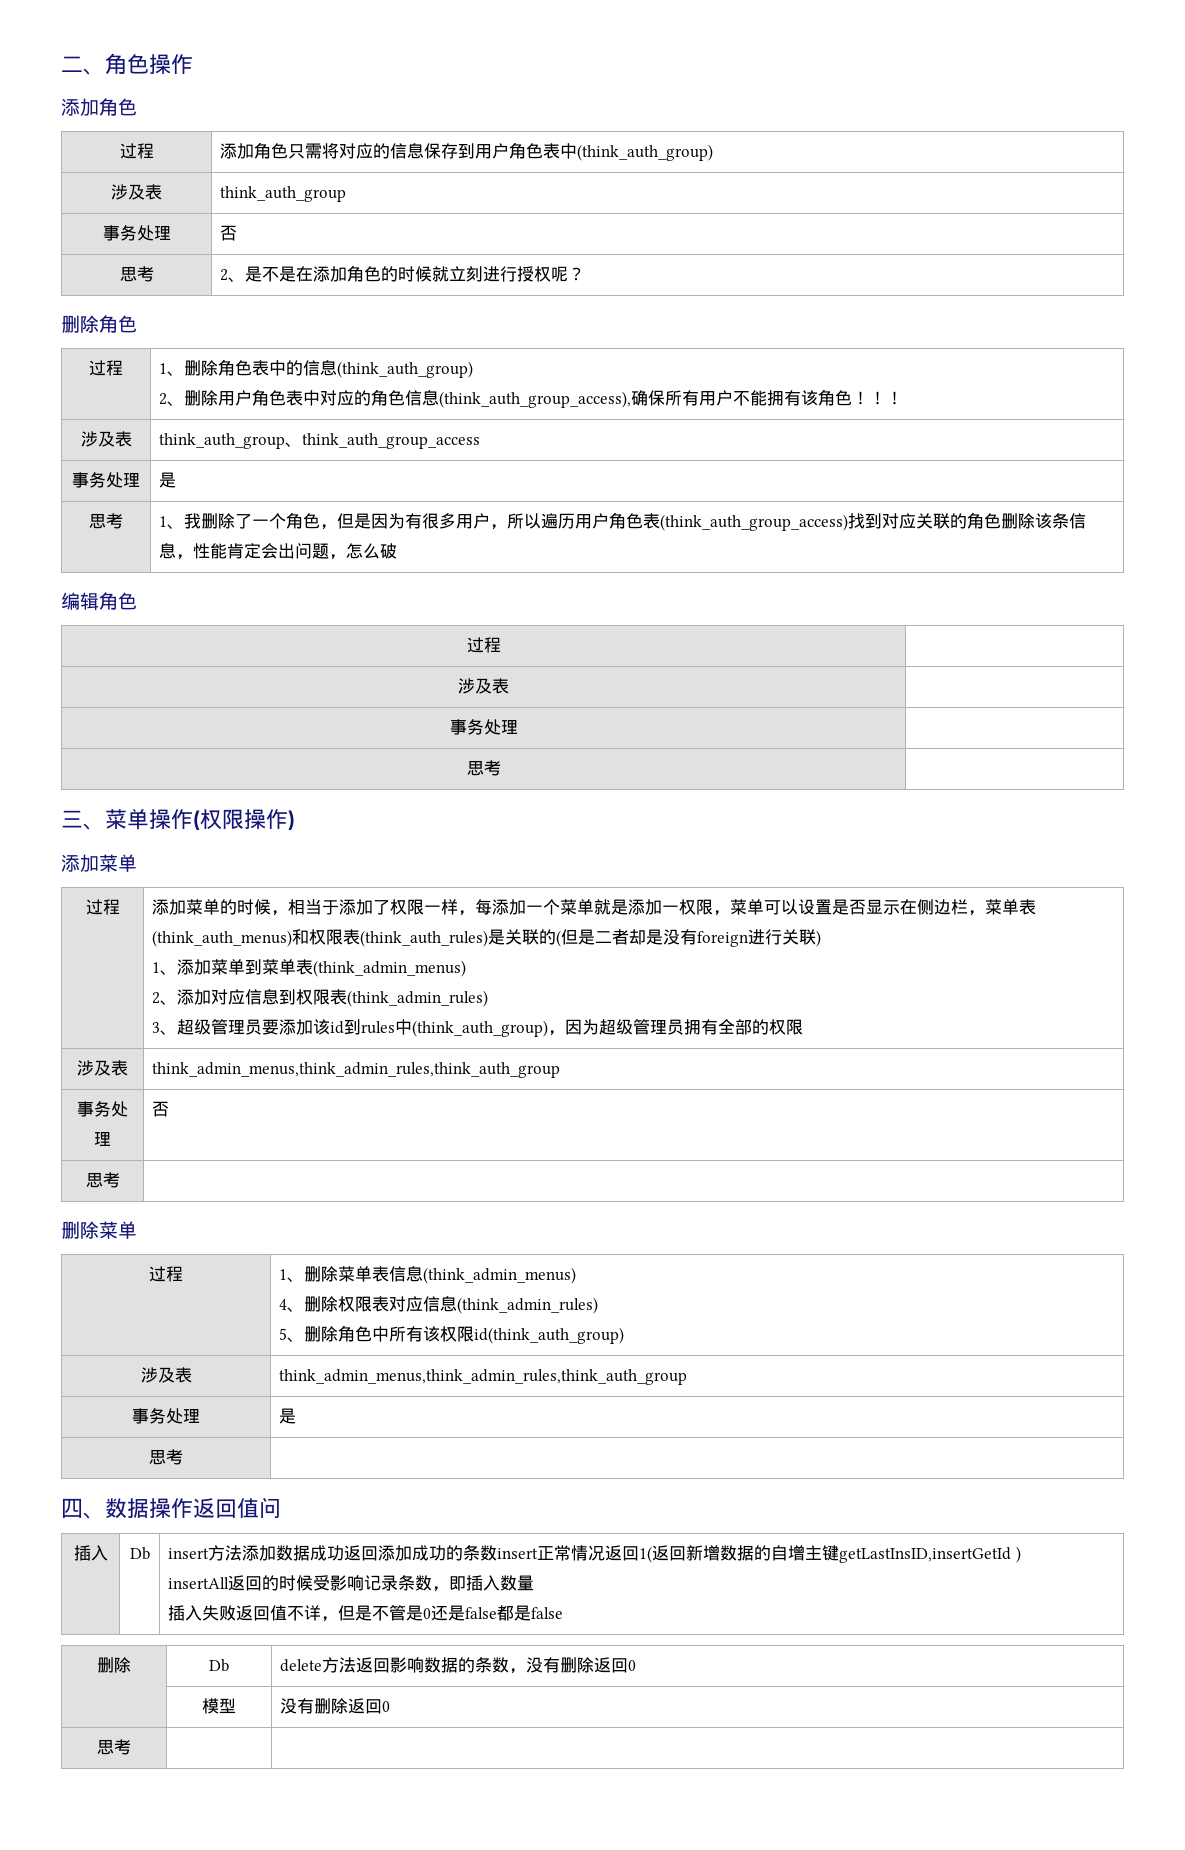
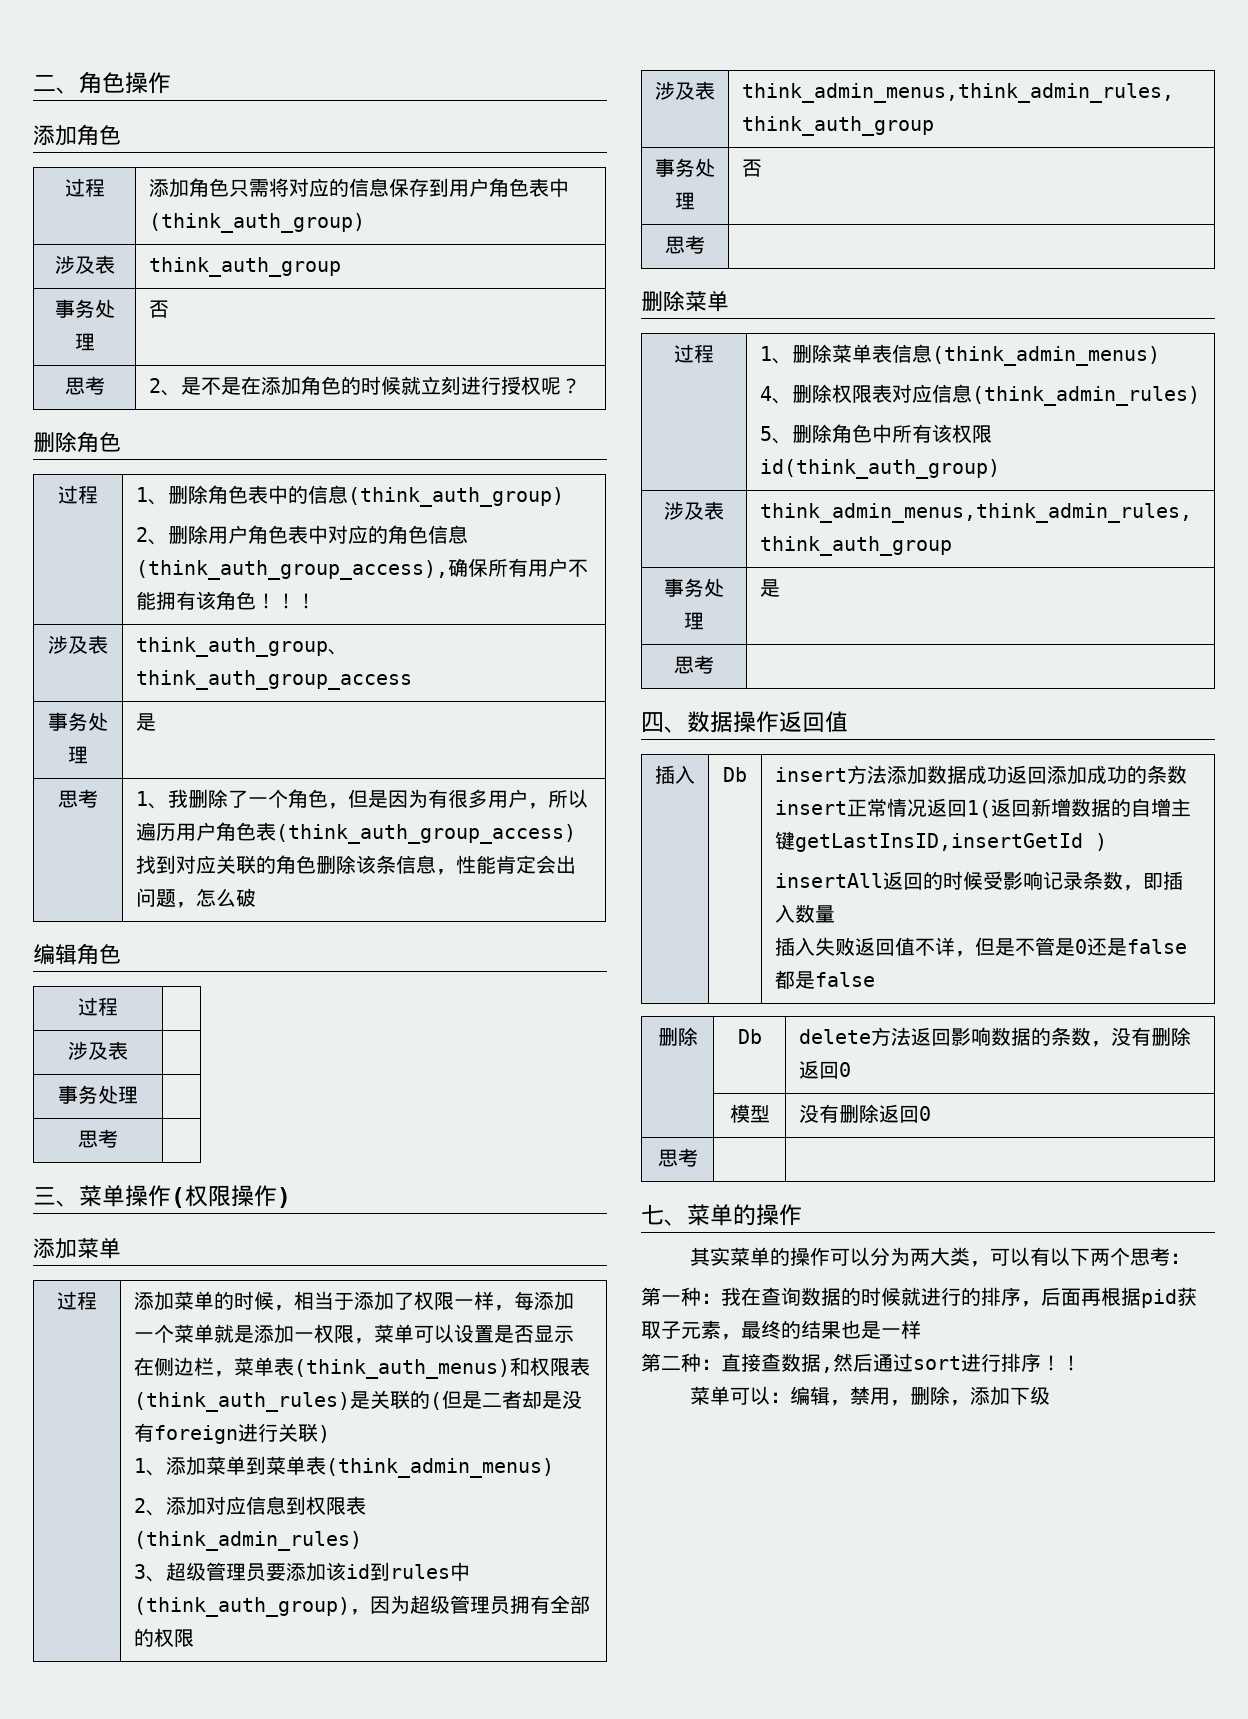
- 四、数据操作返回值问
+ 四、数据操作返回值
+ 七、菜单的操作
+ 其实菜单的操作可以分为两大类，可以有以下两个思考：
+ 第一种：我在查询数据的时候就进行的排序，后面再根据pid获取子元素，最终的结果也是一样
+ 第二种：直接查数据,然后通过sort进行排序！！
+ 菜单可以：编辑，禁用，删除，添加下级

